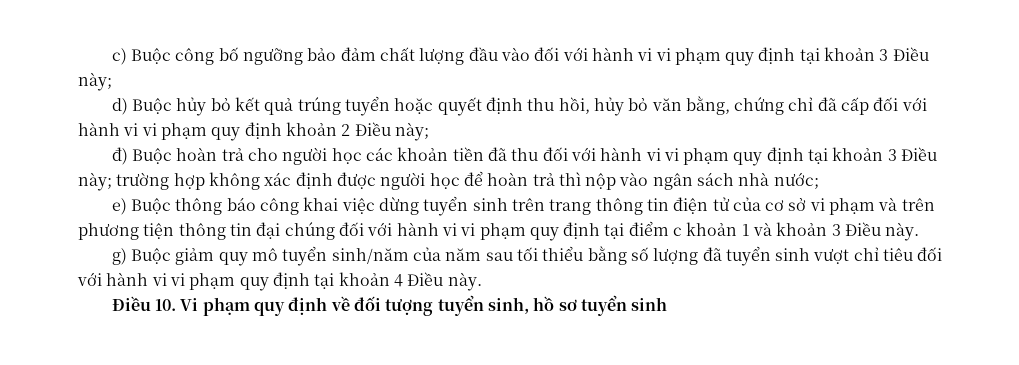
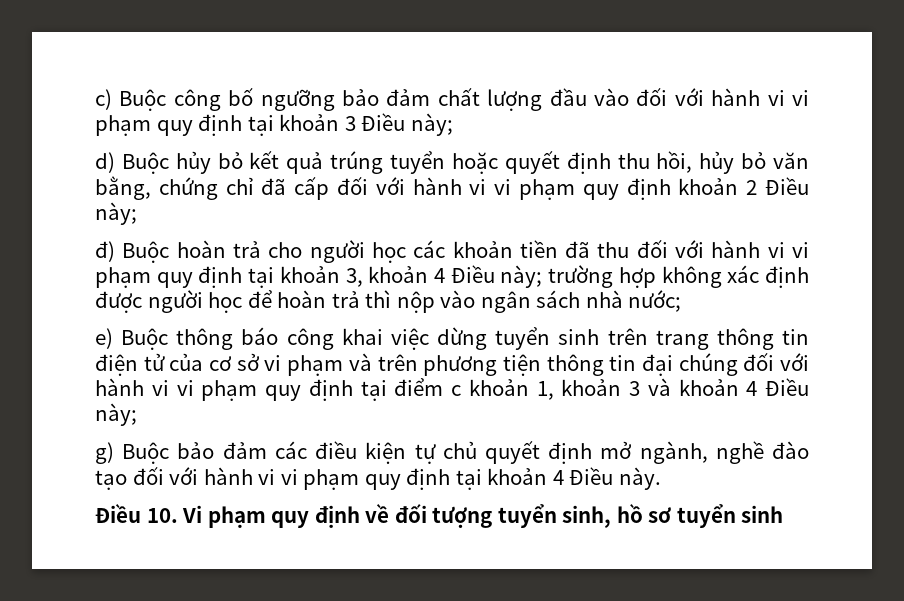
- đ) Buộc hoàn trả cho người học các khoản tiền đã thu đối với hành vi vi phạm quy định tại khoản 3 Điều này; trường hợp không xác định được người học để hoàn trả thì nộp vào ngân sách nhà nước;
+ đ) Buộc hoàn trả cho người học các khoản tiền đã thu đối với hành vi vi phạm quy định tại khoản 3, khoản 4 Điều này; trường hợp không xác định được người học để hoàn trả thì nộp vào ngân sách nhà nước;
- e) Buộc thông báo công khai việc dừng tuyển sinh trên trang thông tin điện tử của cơ sở vi phạm và trên phương tiện thông tin đại chúng đối với hành vi vi phạm quy định tại điểm c khoản 1 và khoản 3 Điều này.
- g) Buộc giảm quy mô tuyển sinh/năm của năm sau tối thiểu bằng số lượng đã tuyển sinh vượt chỉ tiêu đối với hành vi vi phạm quy định tại khoản 4 Điều này.
+ e) Buộc thông báo công khai việc dừng tuyển sinh trên trang thông tin điện tử của cơ sở vi phạm và trên phương tiện thông tin đại chúng đối với hành vi vi phạm quy định tại điểm c khoản 1, khoản 3 và khoản 4 Điều này;
+ g) Buộc bảo đảm các điều kiện tự chủ quyết định mở ngành, nghề đào tạo đối với hành vi vi phạm quy định tại khoản 4 Điều này.

